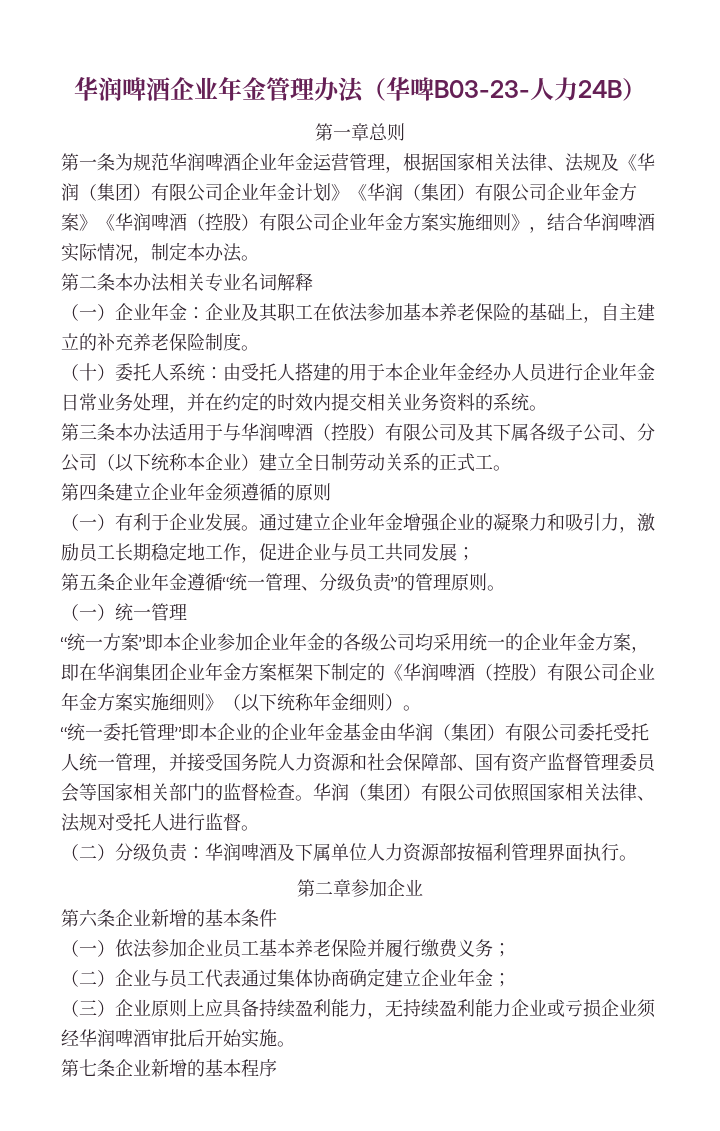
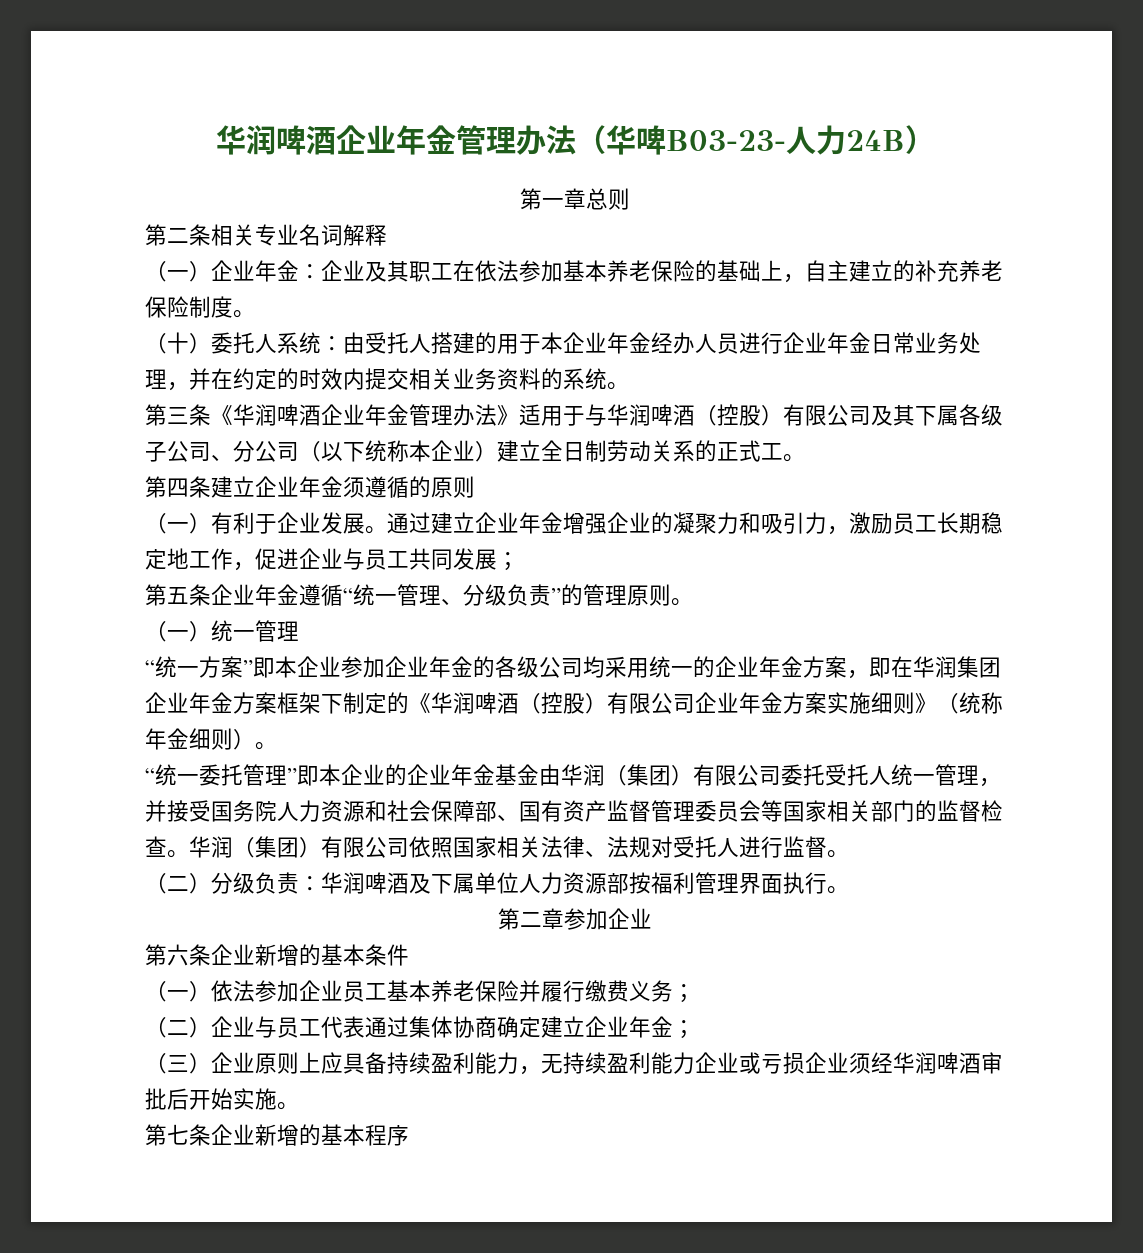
- 第一条为规范华润啤酒企业年金运营管理，根据国家相关法律、法规及《华润（集团）有限公司企业年金计划》《华润（集团）有限公司企业年金方案》《华润啤酒（控股）有限公司企业年金方案实施细则》，结合华润啤酒实际情况，制定本办法。
- 第二条本办法相关专业名词解释
+ 第二条相关专业名词解释
- 第三条本办法适用于与华润啤酒（控股）有限公司及其下属各级子公司、分公司（以下统称本企业）建立全日制劳动关系的正式工。
+ 第三条《华润啤酒企业年金管理办法》适用于与华润啤酒（控股）有限公司及其下属各级子公司、分公司（以下统称本企业）建立全日制劳动关系的正式工。
- “统一方案”即本企业参加企业年金的各级公司均采用统一的企业年金方案，即在华润集团企业年金方案框架下制定的《华润啤酒（控股）有限公司企业年金方案实施细则》（以下统称年金细则）。
+ “统一方案”即本企业参加企业年金的各级公司均采用统一的企业年金方案，即在华润集团企业年金方案框架下制定的《华润啤酒（控股）有限公司企业年金方案实施细则》（统称年金细则）。

